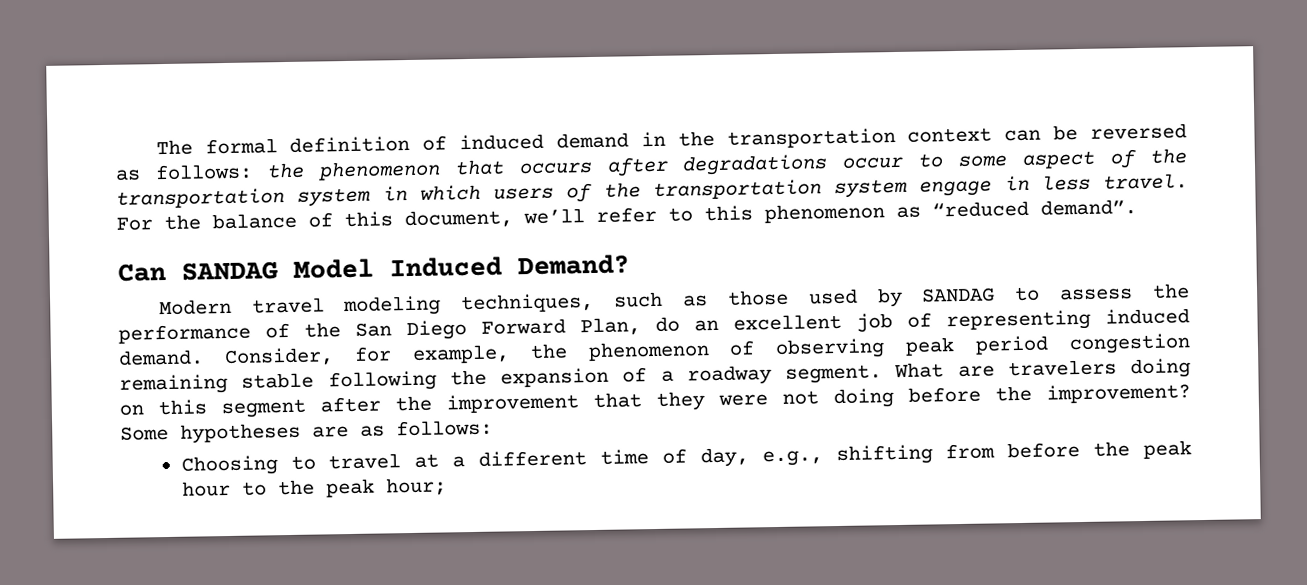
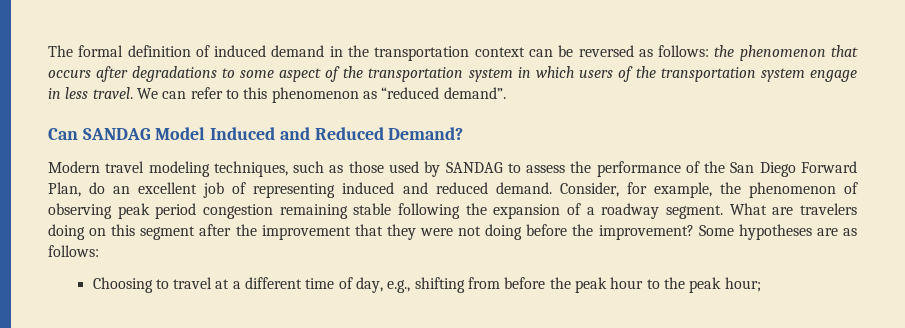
- The formal definition of induced demand in the transportation context can be reversed as follows: the phenomenon that occurs after degradations occur to some aspect of the transportation system in which users of the transportation system engage in less travel.
+ The formal definition of induced demand in the transportation context can be reversed as follows: the phenomenon that occurs after degradations to some aspect of the transportation system in which users of the transportation system engage in less travel.
- For the balance of this document, we’ll refer to this phenomenon as “reduced demand”.
+ We can refer to this phenomenon as “reduced demand”.
- Can SANDAG Model Induced Demand?
+ Can SANDAG Model Induced and Reduced Demand?
- Modern travel modeling techniques, such as those used by SANDAG to assess the performance of the San Diego Forward Plan, do an excellent job of representing induced demand.
+ Modern travel modeling techniques, such as those used by SANDAG to assess the performance of the San Diego Forward Plan, do an excellent job of representing induced and reduced demand.

